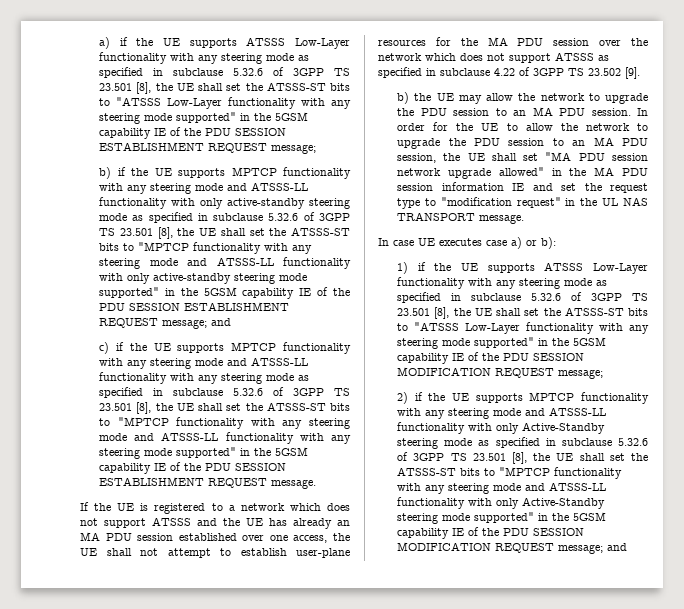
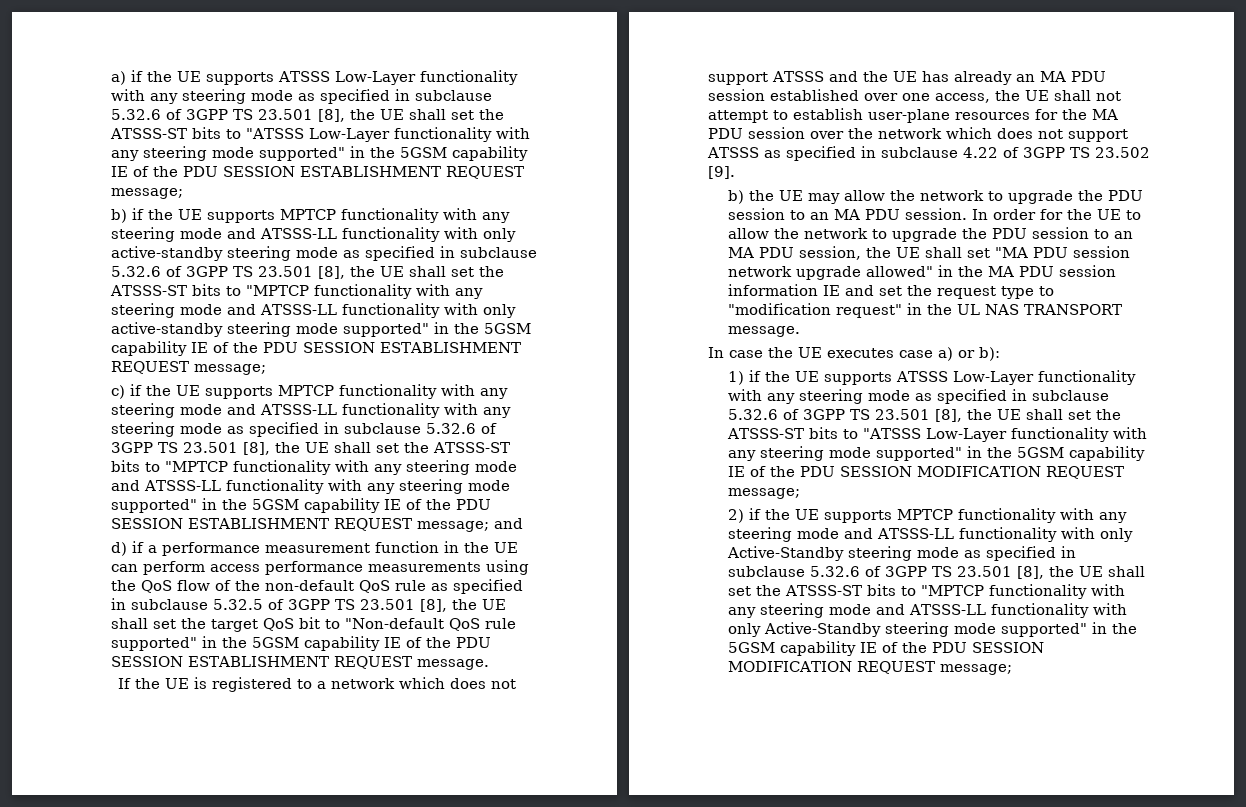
- b) if the UE supports MPTCP functionality with any steering mode and ATSSS-LL functionality with only active-standby steering mode as specified in subclause 5.32.6 of 3GPP TS 23.501 [8], the UE shall set the ATSSS-ST bits to "MPTCP functionality with any steering mode and ATSSS-LL functionality with only active-standby steering mode supported" in the 5GSM capability IE of the PDU SESSION ESTABLISHMENT REQUEST message; and
+ b) if the UE supports MPTCP functionality with any steering mode and ATSSS-LL functionality with only active-standby steering mode as specified in subclause 5.32.6 of 3GPP TS 23.501 [8], the UE shall set the ATSSS-ST bits to "MPTCP functionality with any steering mode and ATSSS-LL functionality with only active-standby steering mode supported" in the 5GSM capability IE of the PDU SESSION ESTABLISHMENT REQUEST message;
- c) if the UE supports MPTCP functionality with any steering mode and ATSSS-LL functionality with any steering mode as specified in subclause 5.32.6 of 3GPP TS 23.501 [8], the UE shall set the ATSSS-ST bits to "MPTCP functionality with any steering mode and ATSSS-LL functionality with any steering mode supported" in the 5GSM capability IE of the PDU SESSION ESTABLISHMENT REQUEST message.
+ c) if the UE supports MPTCP functionality with any steering mode and ATSSS-LL functionality with any steering mode as specified in subclause 5.32.6 of 3GPP TS 23.501 [8], the UE shall set the ATSSS-ST bits to "MPTCP functionality with any steering mode and ATSSS-LL functionality with any steering mode supported" in the 5GSM capability IE of the PDU SESSION ESTABLISHMENT REQUEST message; and
+ d) if a performance measurement function in the UE can perform access performance measurements using the QoS flow of the non-default QoS rule as specified in subclause 5.32.5 of 3GPP TS 23.501 [8], the UE shall set the target QoS bit to "Non-default QoS rule supported" in the 5GSM capability IE of the PDU SESSION ESTABLISHMENT REQUEST message.
- In case UE executes case a) or b):
+ In case the UE executes case a) or b):
- 2) if the UE supports MPTCP functionality with any steering mode and ATSSS-LL functionality with only Active-Standby steering mode as specified in subclause 5.32.6 of 3GPP TS 23.501 [8], the UE shall set the ATSSS-ST bits to "MPTCP functionality with any steering mode and ATSSS-LL functionality with only Active-Standby steering mode supported" in the 5GSM capability IE of the PDU SESSION MODIFICATION REQUEST message; and
+ 2) if the UE supports MPTCP functionality with any steering mode and ATSSS-LL functionality with only Active-Standby steering mode as specified in subclause 5.32.6 of 3GPP TS 23.501 [8], the UE shall set the ATSSS-ST bits to "MPTCP functionality with any steering mode and ATSSS-LL functionality with only Active-Standby steering mode supported" in the 5GSM capability IE of the PDU SESSION MODIFICATION REQUEST message;

